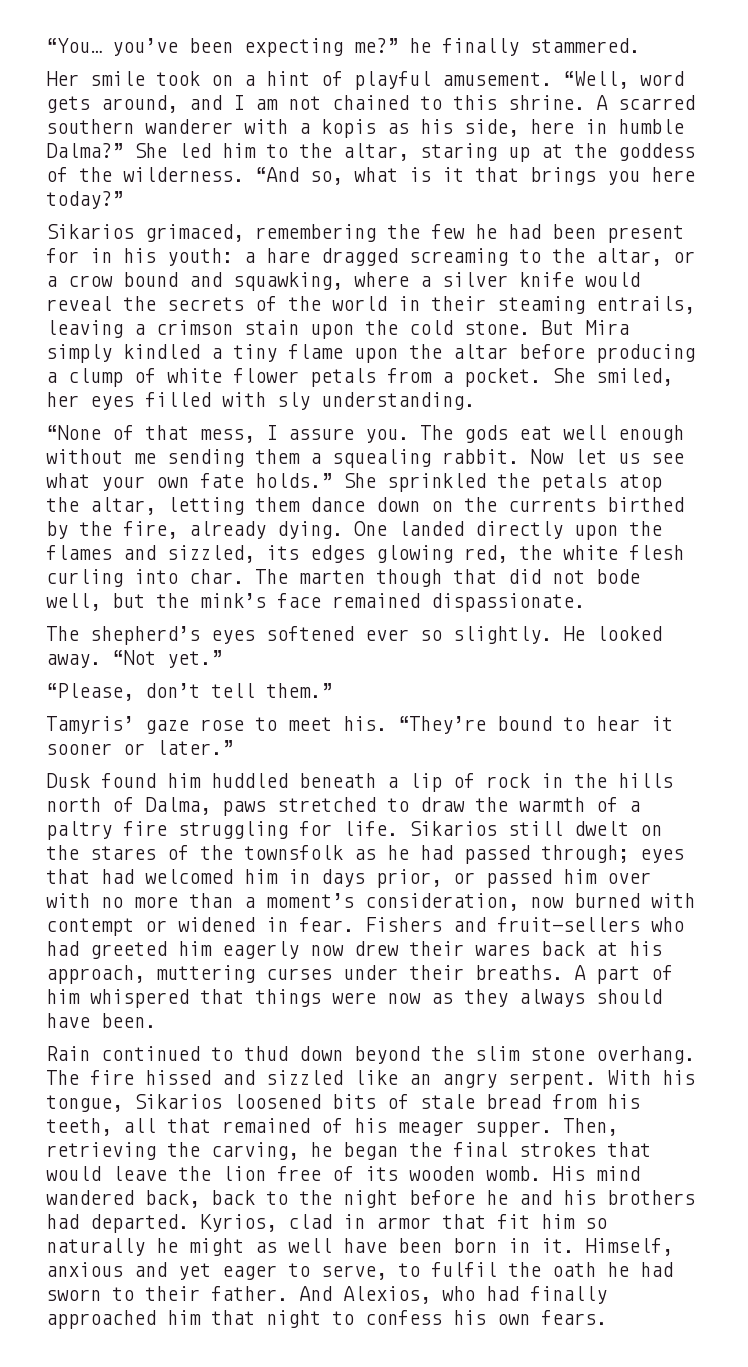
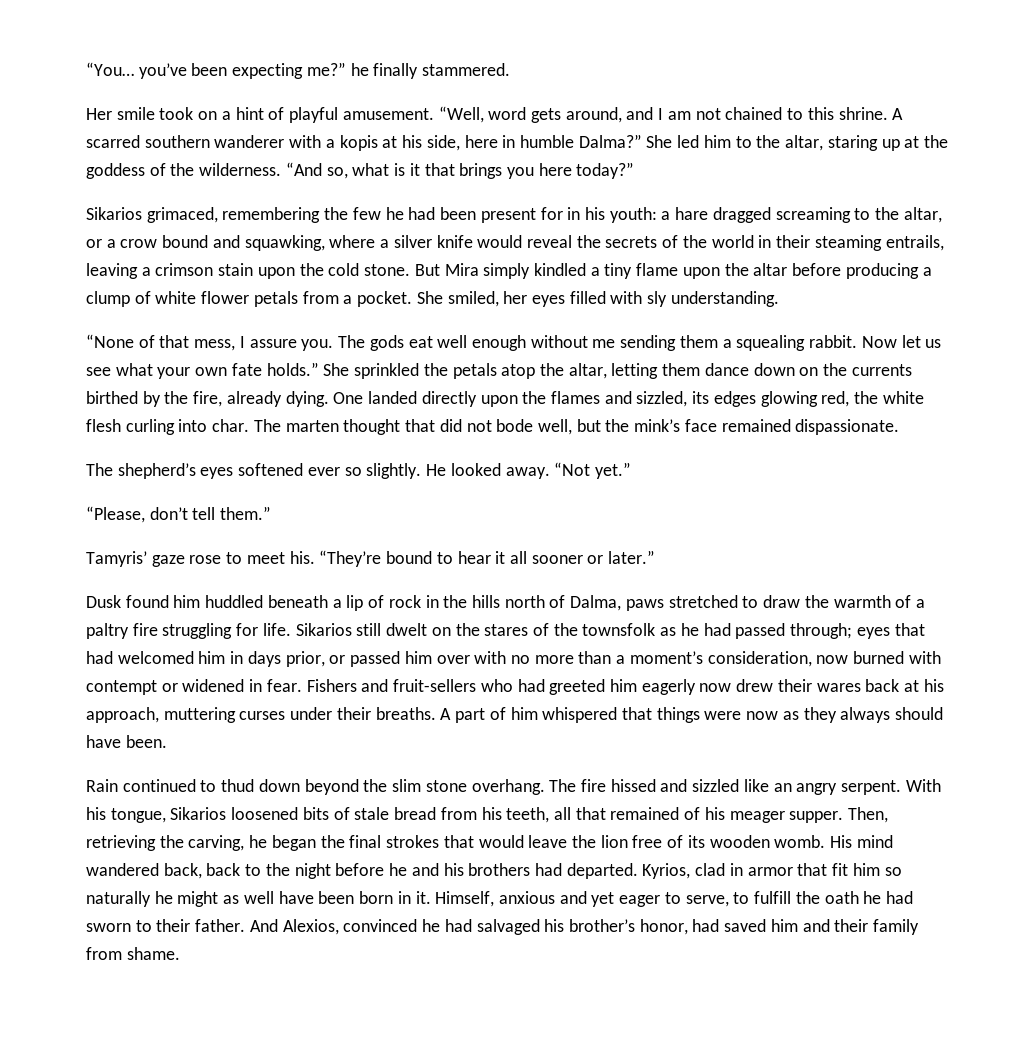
- A scarred southern wanderer with a kopis as his side, here in humble Dalma?”
+ A scarred southern wanderer with a kopis at his side, here in humble Dalma?”
- The marten though that did not bode well, but the mink’s face remained dispassionate.
+ The marten thought that did not bode well, but the mink’s face remained dispassionate.
- “They’re bound to hear it sooner or later.”
+ “They’re bound to hear it all sooner or later.”
- Himself, anxious and yet eager to serve, to fulfil the oath he had sworn to their father.
+ Himself, anxious and yet eager to serve, to fulfill the oath he had sworn to their father.
- And Alexios, who had finally approached him that night to confess his own fears.
+ And Alexios, convinced he had salvaged his brother’s honor, had saved him and their family from shame.

